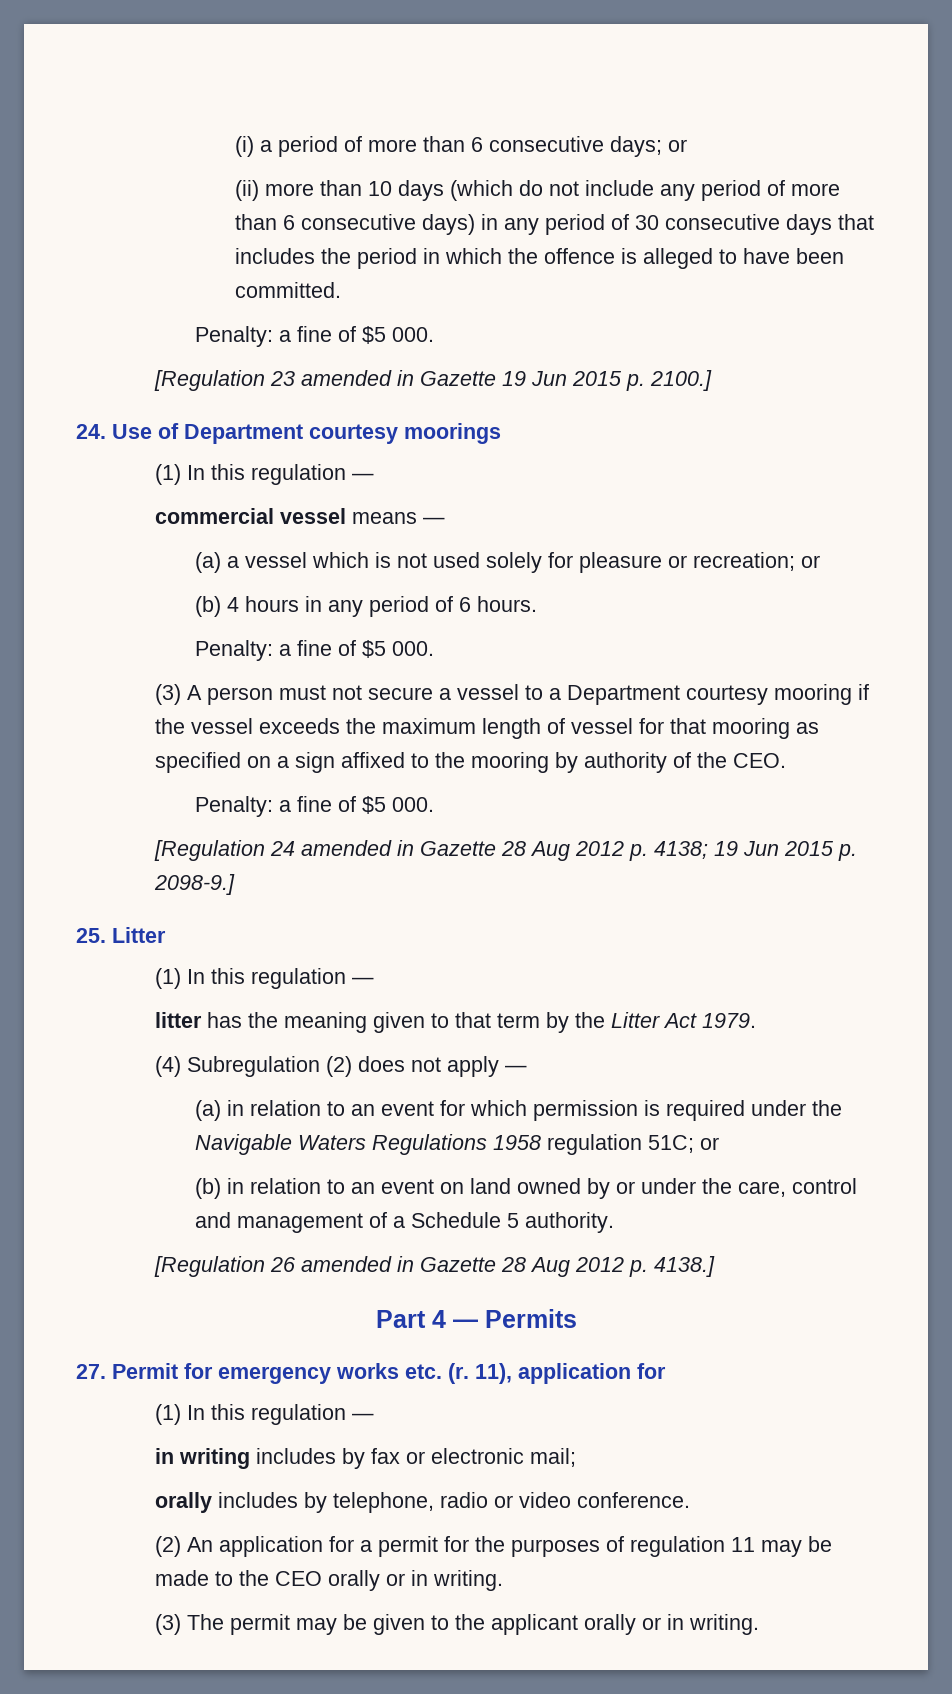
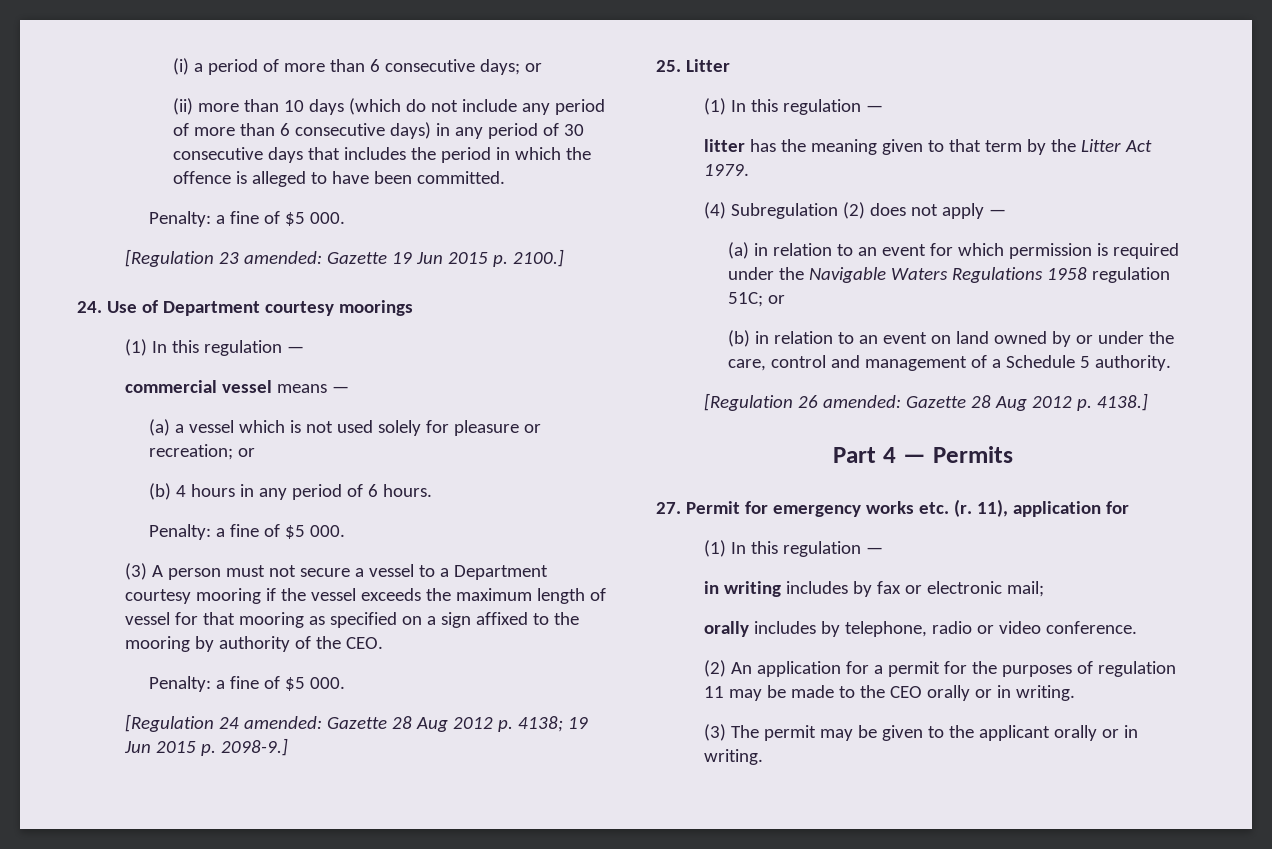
- [Regulation 23 amended in Gazette 19 Jun 2015 p. 2100.]
+ [Regulation 23 amended: Gazette 19 Jun 2015 p. 2100.]
- [Regulation 24 amended in Gazette 28 Aug 2012 p. 4138; 19 Jun 2015 p. 2098-9.]
+ [Regulation 24 amended: Gazette 28 Aug 2012 p. 4138; 19 Jun 2015 p. 2098-9.]
- [Regulation 26 amended in Gazette 28 Aug 2012 p. 4138.]
+ [Regulation 26 amended: Gazette 28 Aug 2012 p. 4138.]

